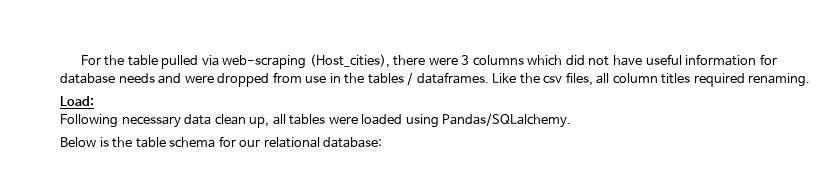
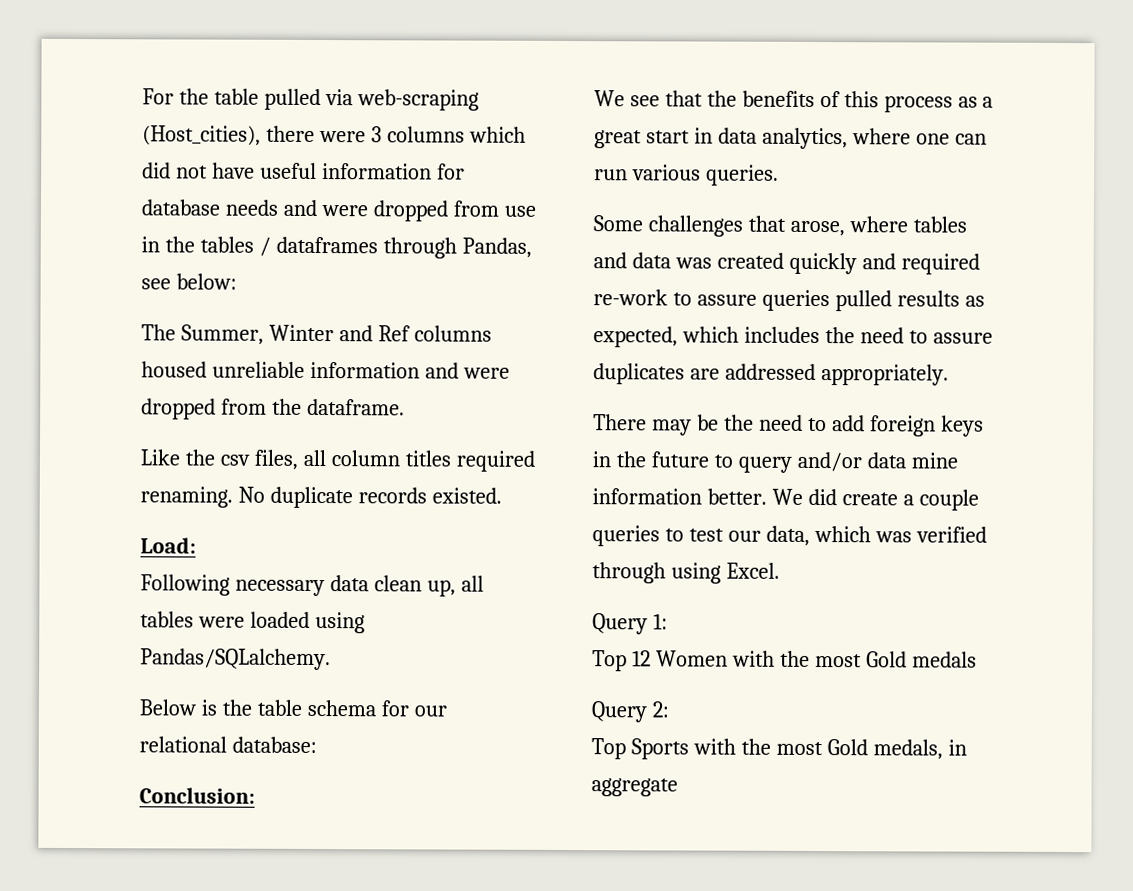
- For the table pulled via web-scraping (Host_cities), there were 3 columns which did not have useful information for database needs and were dropped from use in the tables / dataframes. Like the csv files, all column titles required renaming.
+ For the table pulled via web-scraping (Host_cities), there were 3 columns which did not have useful information for database needs and were dropped from use in the tables / dataframes through Pandas, see below:
+ The Summer, Winter and Ref columns housed unreliable information and were dropped from the dataframe.
+ Like the csv files, all column titles required renaming. No duplicate records existed.
+ Conclusion:
+ We see that the benefits of this process as a great start in data analytics, where one can run various queries.
+ Some challenges that arose, where tables and data was created quickly and required re-work to assure queries pulled results as expected, which includes the need to assure duplicates are addressed appropriately.
+ There may be the need to add foreign keys in the future to query and/or data mine information better. We did create a couple queries to test our data, which was verified through using Excel.
+ Query 1:
+ Top 12 Women with the most Gold medals
+ Query 2:
+ Top Sports with the most Gold medals, in aggregate

